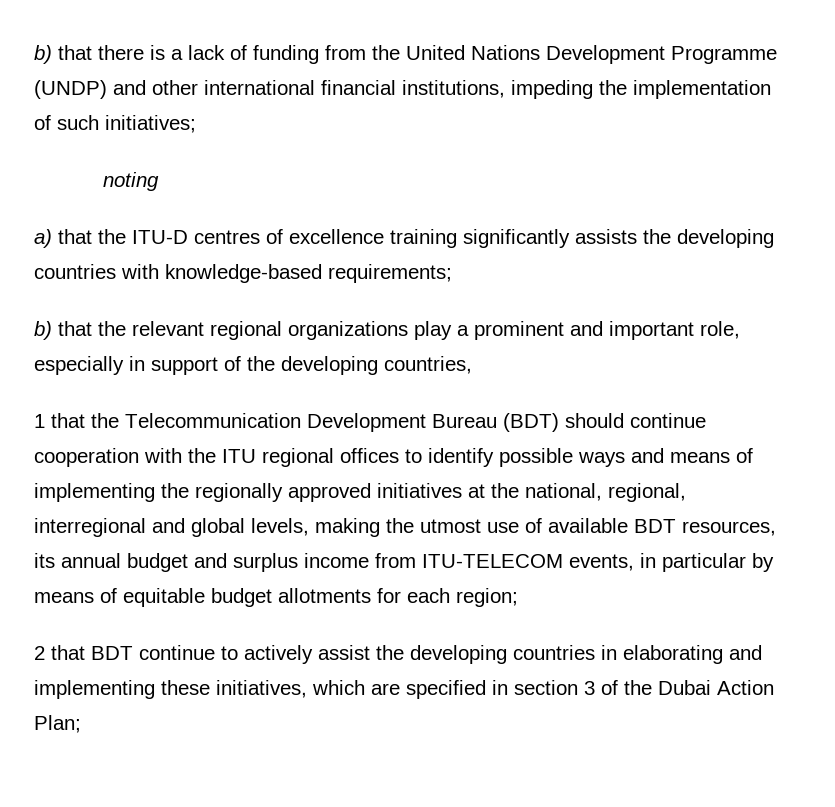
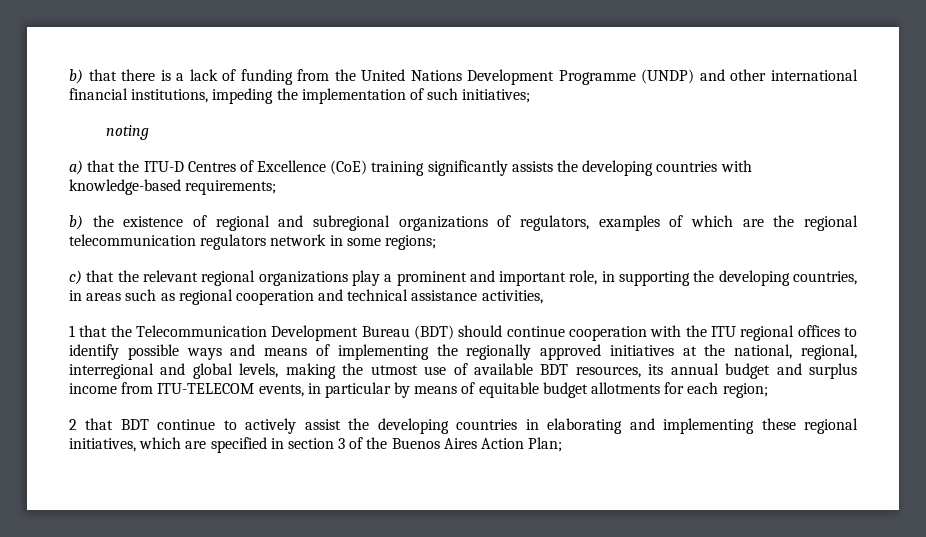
- a) that the ITU-D centres of excellence training significantly assists the developing countries with knowledge-based requirements;
+ a) that the ITU-D Centres of Excellence (CoE) training significantly assists the developing countries with knowledge-based requirements;
- b) that the relevant regional organizations play a prominent and important role, especially in support of the developing countries,
+ b) the existence of regional and subregional organizations of regulators, examples of which are the regional telecommunication regulators network in some regions;
+ c) that the relevant regional organizations play a prominent and important role, in supporting the developing countries, in areas such as regional cooperation and technical assistance activities,
- 2 that BDT continue to actively assist the developing countries in elaborating and implementing these initiatives, which are specified in section 3 of the Dubai Action Plan;
+ 2 that BDT continue to actively assist the developing countries in elaborating and implementing these regional initiatives, which are specified in section 3 of the Buenos Aires Action Plan;

